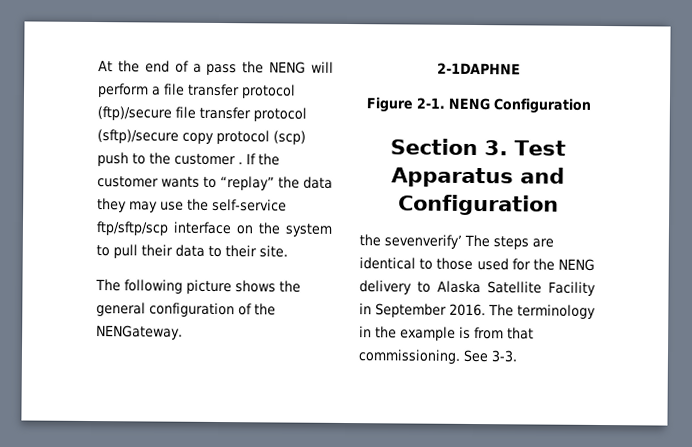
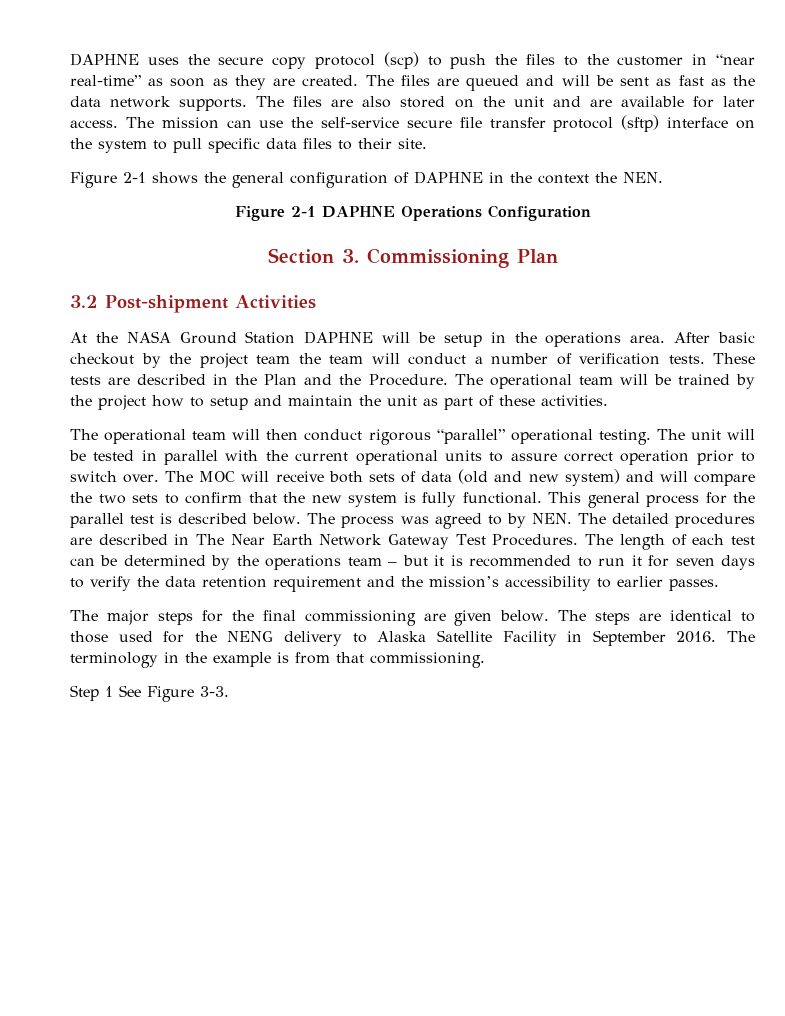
- At the end of a pass the NENG will perform a file transfer protocol (ftp)/secure file transfer protocol (sftp)/secure copy protocol (scp) push to the customer . If the customer wants to “replay” the data they may use the self-service ftp/sftp/scp interface on the system to pull their data to their site.
+ DAPHNE uses the secure copy protocol (scp) to push the files to the customer in “near real-time” as soon as they are created. The files are queued and will be sent as fast as the data network supports. The files are also stored on the unit and are available for later access. The mission can use the self-service secure file transfer protocol (sftp) interface on the system to pull specific data files to their site.
- The following picture shows the general configuration of the NENGateway.
- 2-1DAPHNE
- Figure 2-1. NENG Configuration
- Section 3. Test Apparatus and Configuration
- the sevenverify’ The steps are identical to those used for the NENG delivery to Alaska Satellite Facility in September 2016.
+ Figure 2-1 shows the general configuration of DAPHNE in the context the NEN.
+ Figure 2-1 DAPHNE Operations Configuration
+ Section 3. Commissioning Plan
+ 3.2 Post-shipment Activities
+ At the NASA Ground Station DAPHNE will be setup in the operations area. After basic checkout by the project team the team will conduct a number of verification tests. These tests are described in the Plan and the Procedure. The operational team will be trained by the project how to setup and maintain the unit as part of these activities.
+ The operational team will then conduct rigorous “parallel” operational testing. The unit will be tested in parallel with the current operational units to assure correct operation prior to switch over. The MOC will receive both sets of data (old and new system) and will compare the two sets to confirm that the new system is fully functional. This general process for the parallel test is described below. The process was agreed to by NEN. The detailed procedures are described in The Near Earth Network Gateway Test Procedures. The length of each test can be determined by the operations team – but it is recommended to run it for seven days to verify the data retention requirement and the mission’s accessibility to earlier passes.
+ The major steps for the final commissioning are given below. The steps are identical to those used for the NENG delivery to Alaska Satellite Facility in September 2016.
- The terminology in the example is from that commissioning. See 3-3.
+ The terminology in the example is from that commissioning.
+ Step 1 See Figure 3-3.

